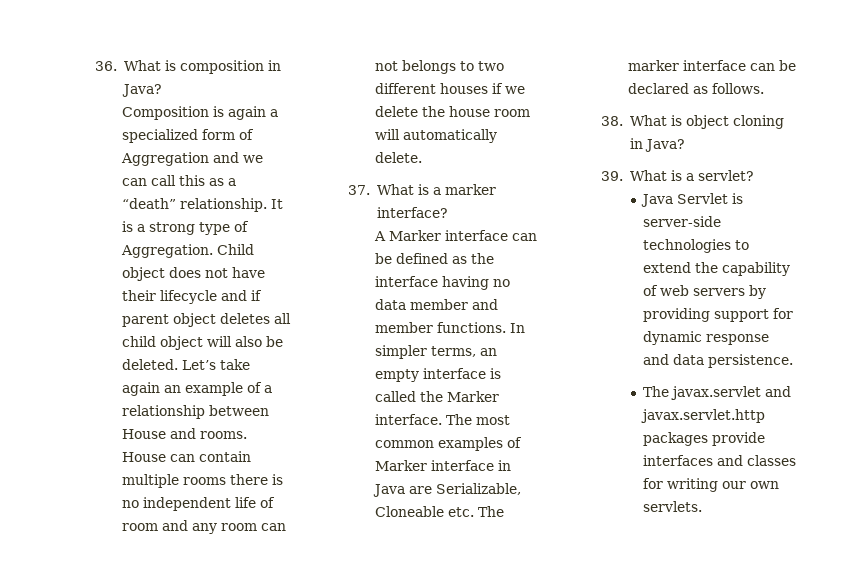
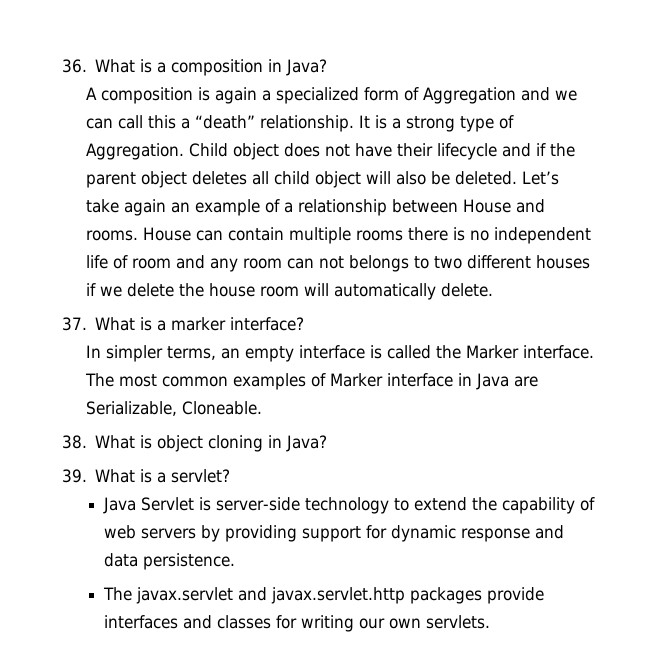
- 36. What is composition in Java?
+ 36. What is a composition in Java?
- Composition is again a specialized form of Aggregation and we can call this as a “death” relationship.
+ A composition is again a specialized form of Aggregation and we can call this a “death” relationship.
- Child object does not have their lifecycle and if parent object deletes all child object will also be deleted.
+ Child object does not have their lifecycle and if the parent object deletes all child object will also be deleted.
- A Marker interface can be defined as the interface having no data member and member functions.
- The most common examples of Marker interface in Java are Serializable, Cloneable etc. The marker interface can be declared as follows.
+ The most common examples of Marker interface in Java are Serializable, Cloneable.
- Java Servlet is server-side technologies to extend the capability of web servers by providing support for dynamic response and data persistence.
+ Java Servlet is server-side technology to extend the capability of web servers by providing support for dynamic response and data persistence.

